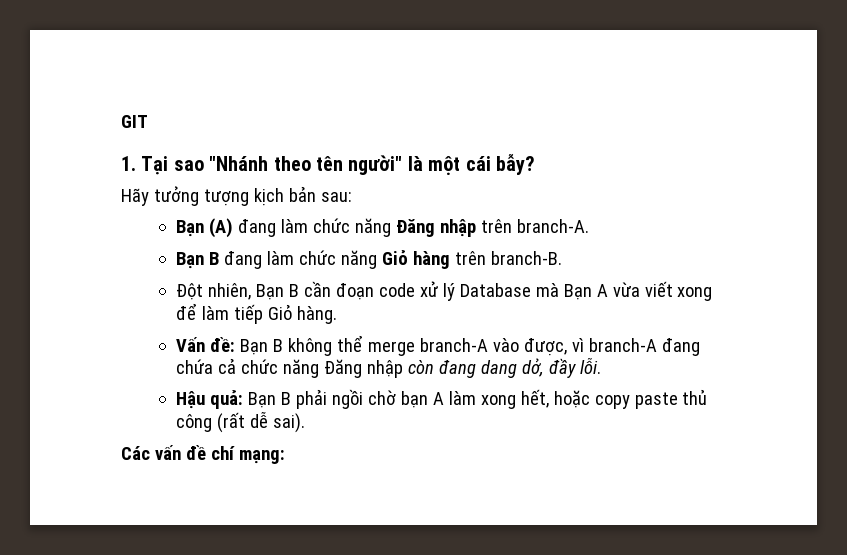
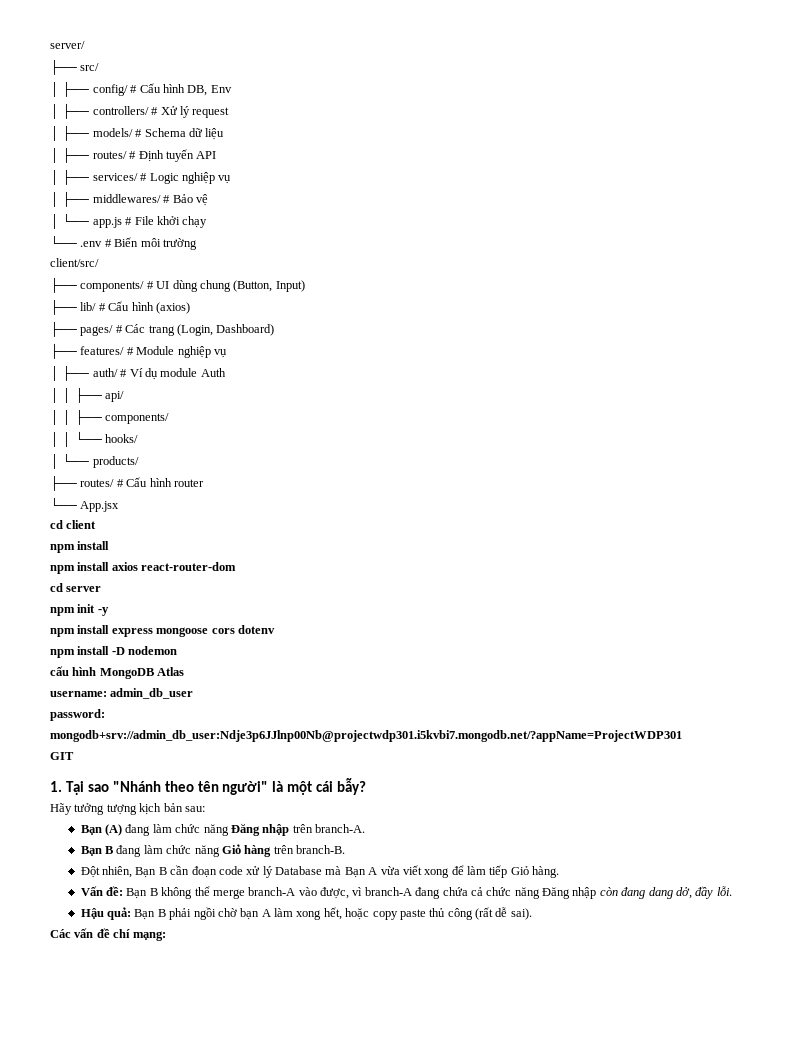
+ server/
+ ├── src/
+ │ ├── config/ # Cấu hình DB, Env
+ │ ├── controllers/ # Xử lý request
+ │ ├── models/ # Schema dữ liệu
+ │ ├── routes/ # Định tuyến API
+ │ ├── services/ # Logic nghiệp vụ
+ │ ├── middlewares/ # Bảo vệ
+ │ └── app.js # File khởi chạy
+ └── .env # Biến môi trường
+ client/src/
+ ├── components/ # UI dùng chung (Button, Input)
+ ├── lib/ # Cấu hình (axios)
+ ├── pages/ # Các trang (Login, Dashboard)
+ ├── features/ # Module nghiệp vụ
+ │ ├── auth/ # Ví dụ module Auth
+ │ │ ├── api/
+ │ │ ├── components/
+ │ │ └── hooks/
+ │ └── products/
+ ├── routes/ # Cấu hình router
+ └── App.jsx
+ cd client
+ npm install
+ npm install axios react-router-dom
+ cd server
+ npm init -y
+ npm install express mongoose cors dotenv
+ npm install -D nodemon
+ cấu hình MongoDB Atlas
+ username: admin_db_user
+ password:
+ mongodb+srv://admin_db_user:Ndje3p6JJlnp00Nb@projectwdp301.i5kvbi7.mongodb.net/?appName=ProjectWDP301

